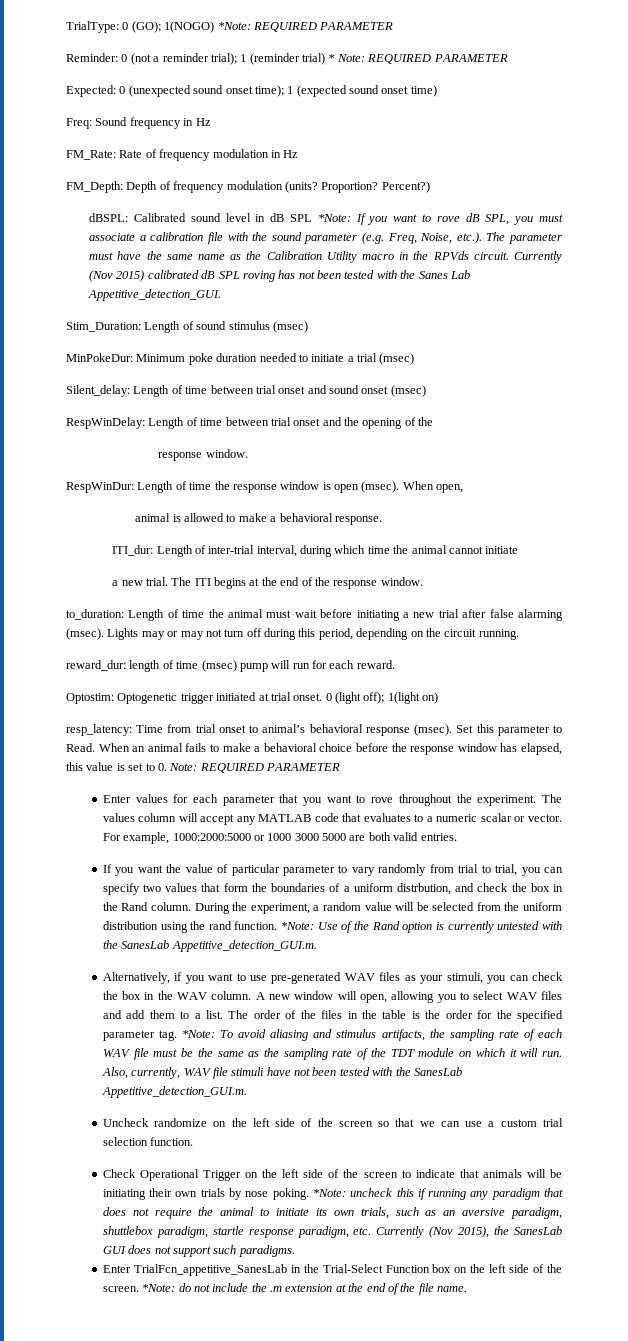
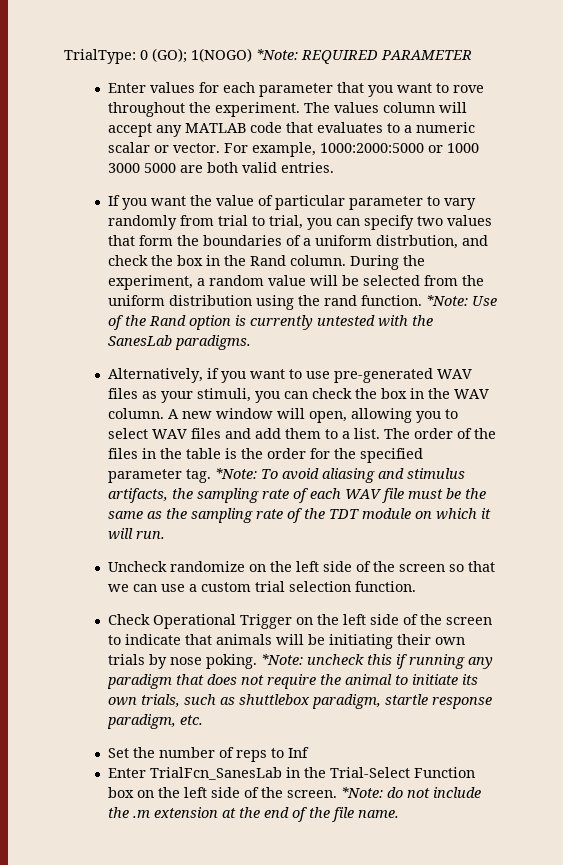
- Reminder: 0 (not a reminder trial); 1 (reminder trial) * Note: REQUIRED PARAMETER
- Expected: 0 (unexpected sound onset time); 1 (expected sound onset time)
- Freq: Sound frequency in Hz
- FM_Rate: Rate of frequency modulation in Hz
- FM_Depth: Depth of frequency modulation (units? Proportion? Percent?)
- dBSPL: Calibrated sound level in dB SPL *Note: If you want to rove dB SPL, you must associate a calibration file with the sound parameter (e.g. Freq, Noise, etc.). The parameter must have the same name as the Calibration Utility macro in the RPVds circuit. Currently (Nov 2015) calibrated dB SPL roving has not been tested with the Sanes Lab Appetitive_detection_GUI.
- Stim_Duration: Length of sound stimulus (msec)
- MinPokeDur: Minimum poke duration needed to initiate a trial (msec)
- Silent_delay: Length of time between trial onset and sound onset (msec)
- RespWinDelay: Length of time between trial onset and the opening of the
- response window.
- RespWinDur: Length of time the response window is open (msec). When open,
- animal is allowed to make a behavioral response.
- ITI_dur: Length of inter-trial interval, during which time the animal cannot initiate
- a new trial. The ITI begins at the end of the response window.
- to_duration: Length of time the animal must wait before initiating a new trial after false alarming (msec). Lights may or may not turn off during this period, depending on the circuit running.
- reward_dur: length of time (msec) pump will run for each reward.
- Optostim: Optogenetic trigger initiated at trial onset. 0 (light off); 1(light on)
- resp_latency: Time from trial onset to animal’s behavioral response (msec). Set this parameter to Read. When an animal fails to make a behavioral choice before the response window has elapsed, this value is set to 0. Note: REQUIRED PARAMETER
- *Note: Use of the Rand option is currently untested with the SanesLab Appetitive_detection_GUI.m.
+ *Note: Use of the Rand option is currently untested with the SanesLab paradigms.
- Also, currently, WAV file stimuli have not been tested with the SanesLab Appetitive_detection_GUI.m.
- *Note: uncheck this if running any paradigm that does not require the animal to initiate its own trials, such as an aversive paradigm, shuttlebox paradigm, startle response paradigm, etc. Currently (Nov 2015), the SanesLab GUI does not support such paradigms.
- Enter TrialFcn_appetitive_SanesLab in the Trial-Select Function box on the left side of the screen.
+ *Note: uncheck this if running any paradigm that does not require the animal to initiate its own trials, such as shuttlebox paradigm, startle response paradigm, etc.
+ Set the number of reps to Inf
+ Enter TrialFcn_SanesLab in the Trial-Select Function box on the left side of the screen.

